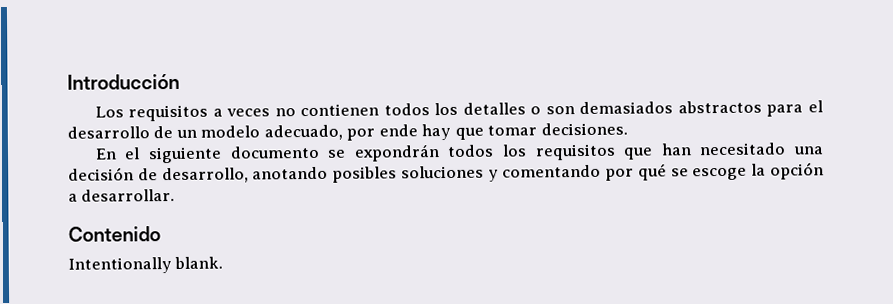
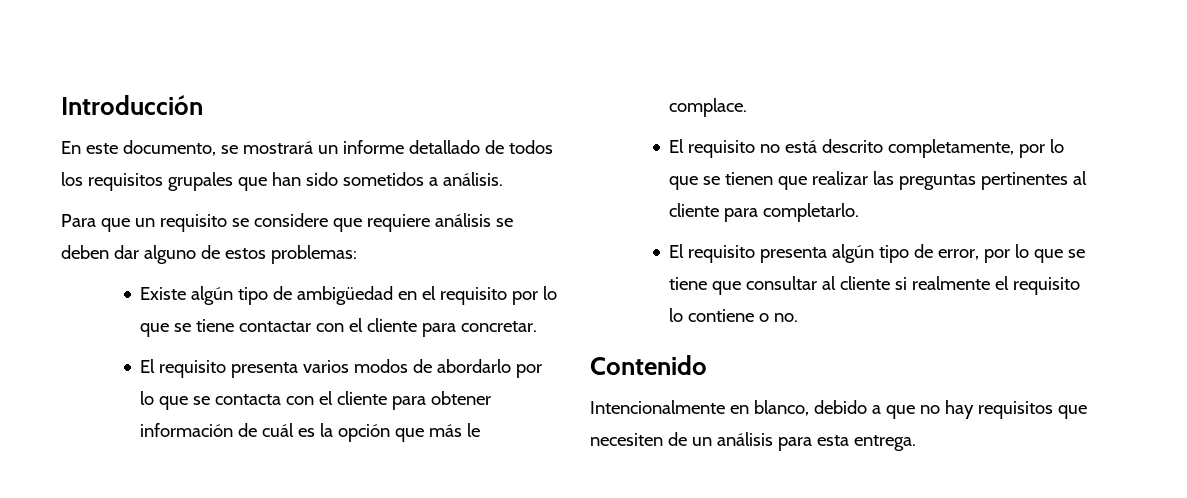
- Los requisitos a veces no contienen todos los detalles o son demasiados abstractos para el desarrollo de un modelo adecuado, por ende hay que tomar decisiones.
- En el siguiente documento se expondrán todos los requisitos que han necesitado una decisión de desarrollo, anotando posibles soluciones y comentando por qué se escoge la opción a desarrollar.
+ En este documento, se mostrará un informe detallado de todos los requisitos grupales que han sido sometidos a análisis.
+ Para que un requisito se considere que requiere análisis se deben dar alguno de estos problemas:
+ Existe algún tipo de ambigüedad en el requisito por lo que se tiene contactar con el cliente para concretar.
+ El requisito presenta varios modos de abordarlo por lo que se contacta con el cliente para obtener información de cuál es la opción que más le complace.
+ El requisito no está descrito completamente, por lo que se tienen que realizar las preguntas pertinentes al cliente para completarlo.
+ El requisito presenta algún tipo de error, por lo que se tiene que consultar al cliente si realmente el requisito lo contiene o no.
  Contenido
- Intentionally blank.
+ Intencionalmente en blanco, debido a que no hay requisitos que necesiten de un análisis para esta entrega.

